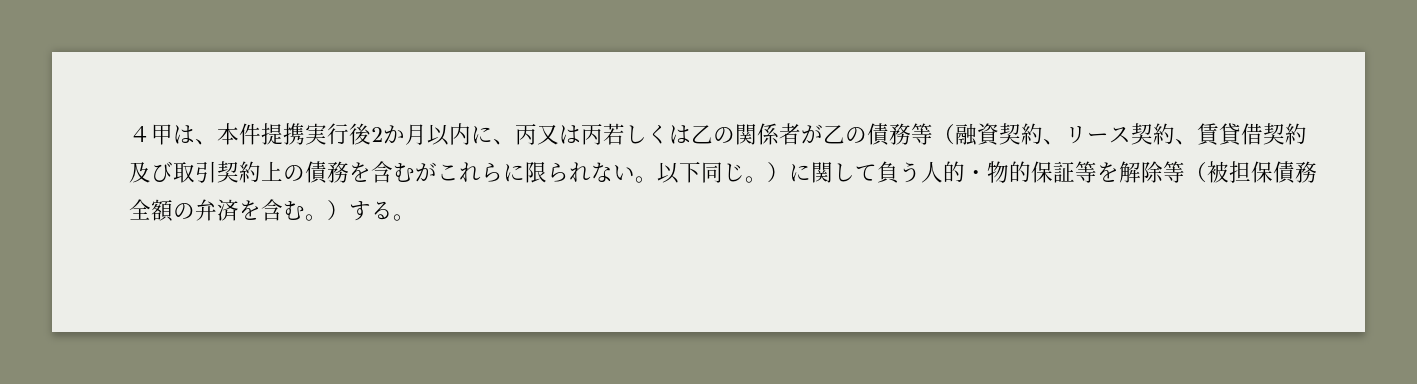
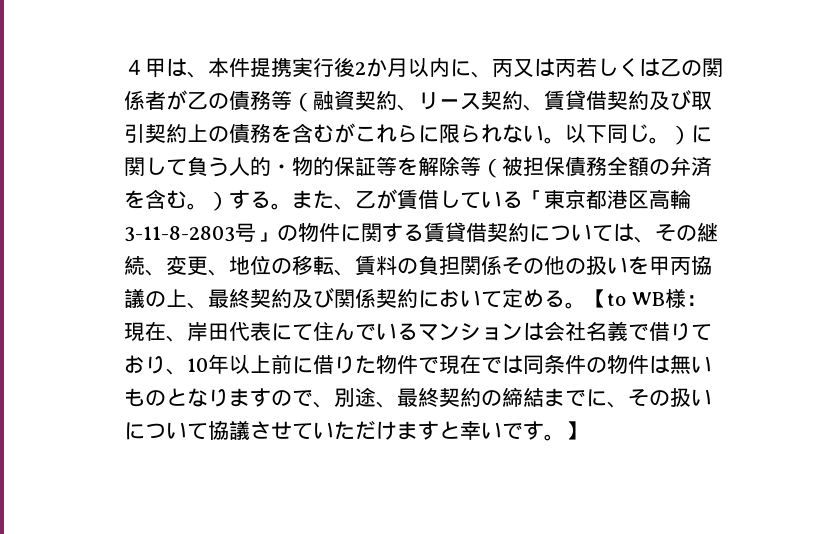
+ また、乙が賃借している「東京都港区高輪3-11-8-2803号」の物件に関する賃貸借契約については、その継続、変更、地位の移転、賃料の負担関係その他の扱いを甲丙協議の上、最終契約及び関係契約において定める。【to WB様：現在、岸田代表にて住んでいるマンションは会社名義で借りており、10年以上前に借りた物件で現在では同条件の物件は無いものとなりますので、別途、最終契約の締結までに、その扱いについて協議させていただけますと幸いです。】

